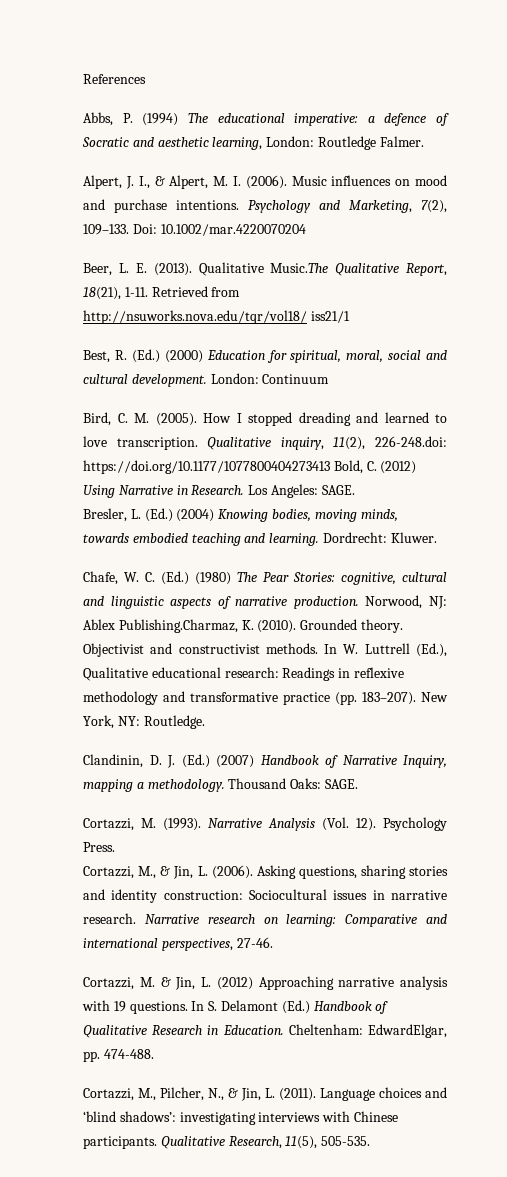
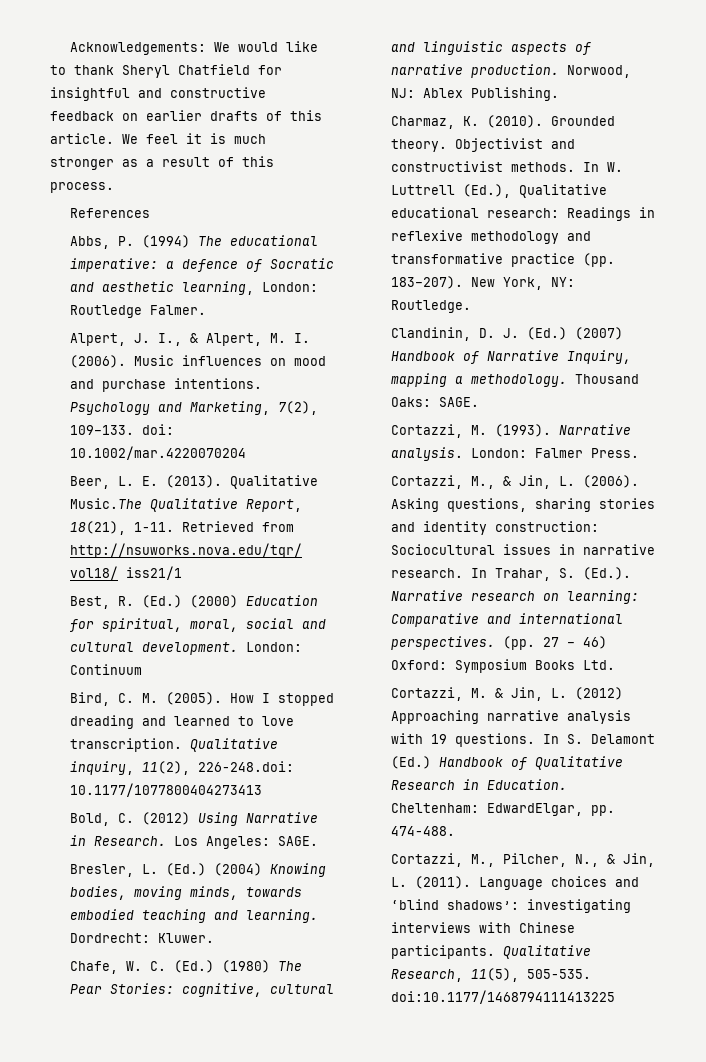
+ Acknowledgements: We would like to thank Sheryl Chatfield for insightful and constructive feedback on earlier drafts of this article. We feel it is much stronger as a result of this process.
- Psychology and Marketing, 7(2), 109–133. Doi: 10.1002/mar.4220070204
+ Psychology and Marketing, 7(2), 109–133. doi: 10.1002/mar.4220070204
- Qualitative inquiry, 11(2), 226-248.doi: https://doi.org/10.1177/1077800404273413 Bold, C. (2012) Using Narrative in Research.
+ Qualitative inquiry, 11(2), 226-248.doi: 10.1177/1077800404273413
+ Bold, C. (2012) Using Narrative in Research.
- Norwood, NJ: Ablex Publishing.Charmaz, K. (2010).
+ Norwood, NJ: Ablex Publishing.
+ Charmaz, K. (2010).
- Narrative Analysis (Vol. 12). Psychology Press.
+ Narrative analysis. London: Falmer Press.
- Narrative research on learning: Comparative and international perspectives, 27-46.
+ In Trahar, S. (Ed.). Narrative research on learning: Comparative and international perspectives. (pp. 27 – 46) Oxford: Symposium Books Ltd.
- Qualitative Research, 11(5), 505-535.
+ Qualitative Research, 11(5), 505-535. doi:10.1177/1468794111413225

